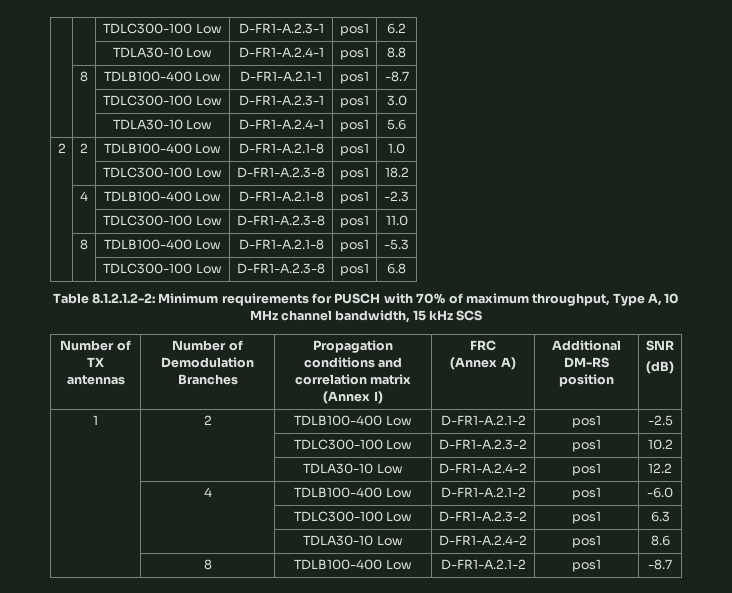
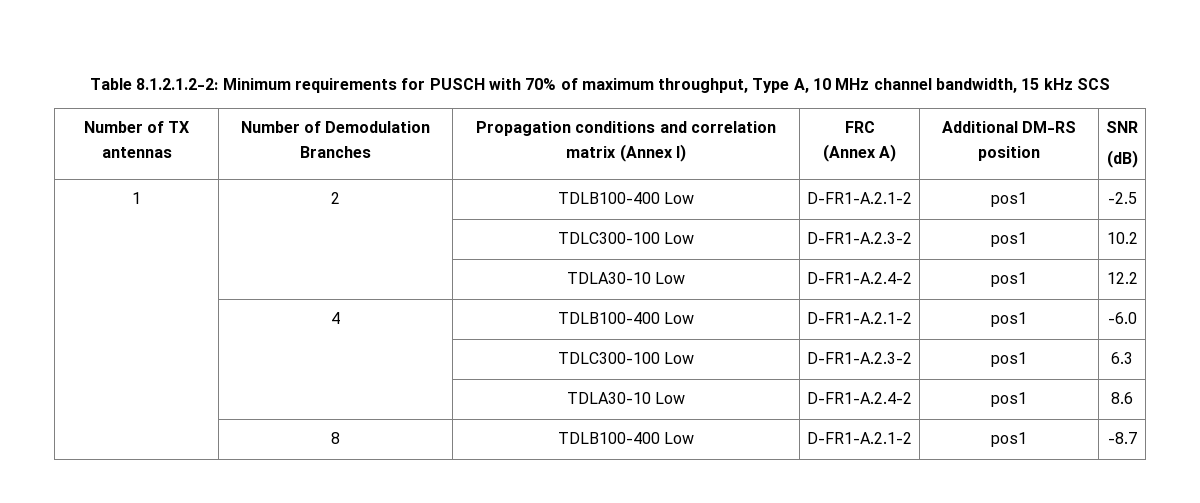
- | | TDLC300-100 Low | D-FR1-A.2.3-1 | pos1 | 6.2
- | | TDLA30-10 Low | D-FR1-A.2.4-1 | pos1 | 8.8
- | 8 | TDLB100-400 Low | D-FR1-A.2.1-1 | pos1 | -8.7
- | | TDLC300-100 Low | D-FR1-A.2.3-1 | pos1 | 3.0
- | | TDLA30-10 Low | D-FR1-A.2.4-1 | pos1 | 5.6
- 2 | 2 | TDLB100-400 Low | D-FR1-A.2.1-8 | pos1 | 1.0
- | | TDLC300-100 Low | D-FR1-A.2.3-8 | pos1 | 18.2
- | 4 | TDLB100-400 Low | D-FR1-A.2.1-8 | pos1 | -2.3
- | | TDLC300-100 Low | D-FR1-A.2.3-8 | pos1 | 11.0
- | 8 | TDLB100-400 Low | D-FR1-A.2.1-8 | pos1 | -5.3
- | | TDLC300-100 Low | D-FR1-A.2.3-8 | pos1 | 6.8

